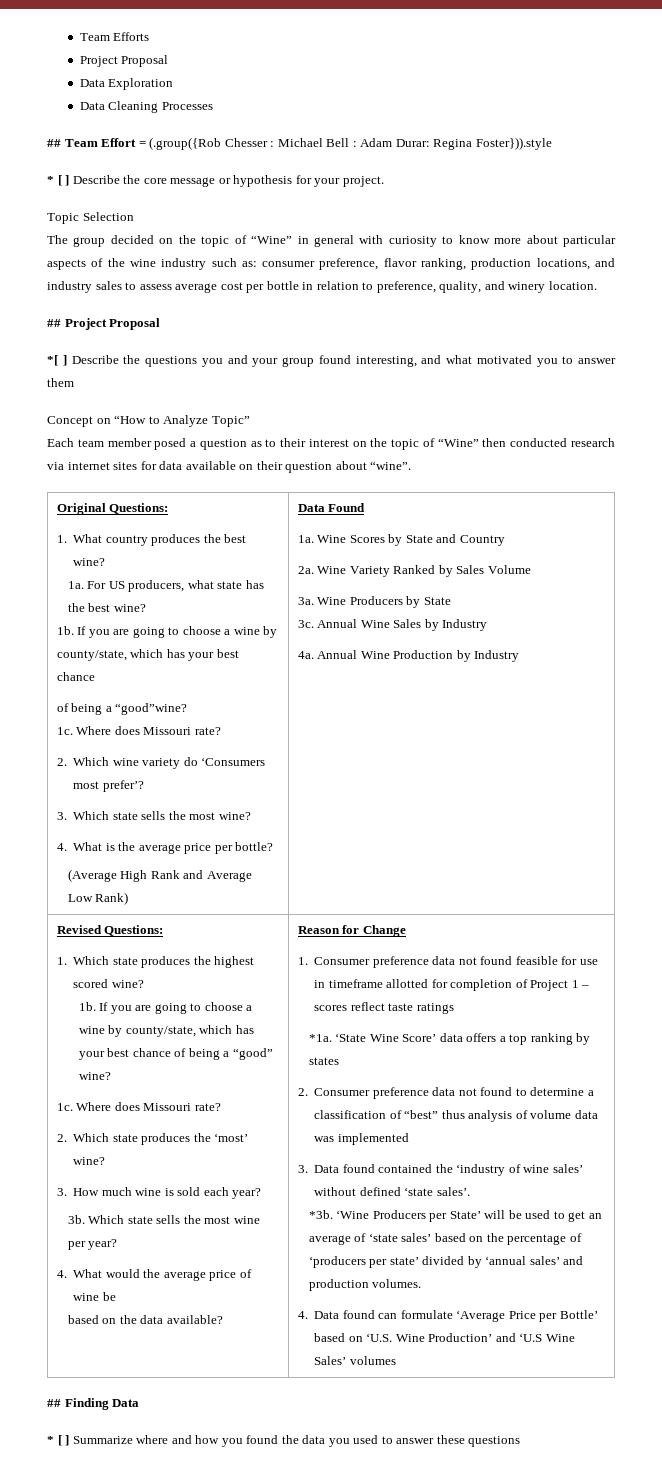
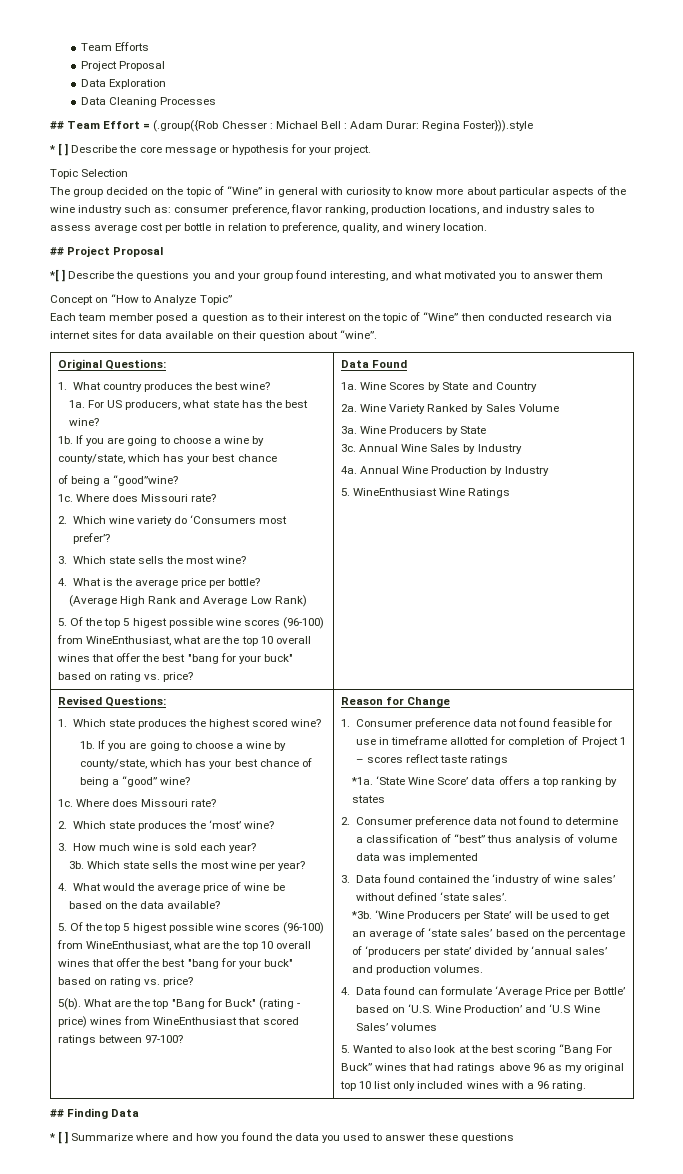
  (Average High Rank and Average Low Rank)
+ 5. Of the top 5 higest possible wine scores (96-100) from WineEnthusiast, what are the top 10 overall wines that offer the best "bang for your buck" based on rating vs. price?
+ 5. WineEnthusiast Wine Ratings
  based on the data available?
+ 5. Of the top 5 higest possible wine scores (96-100) from WineEnthusiast, what are the top 10 overall wines that offer the best "bang for your buck" based on rating vs. price?
+ 5(b). What are the top "Bang for Buck" (rating - price) wines from WineEnthusiast that scored ratings between 97-100?
+ 5. Wanted to also look at the best scoring “Bang For Buck” wines that had ratings above 96 as my original top 10 list only included wines with a 96 rating.

